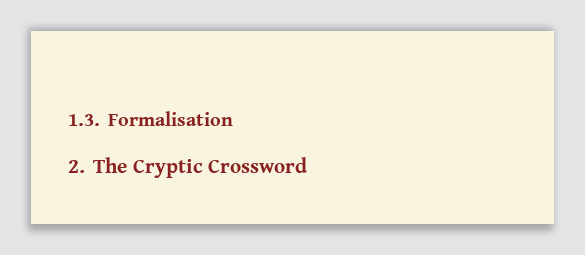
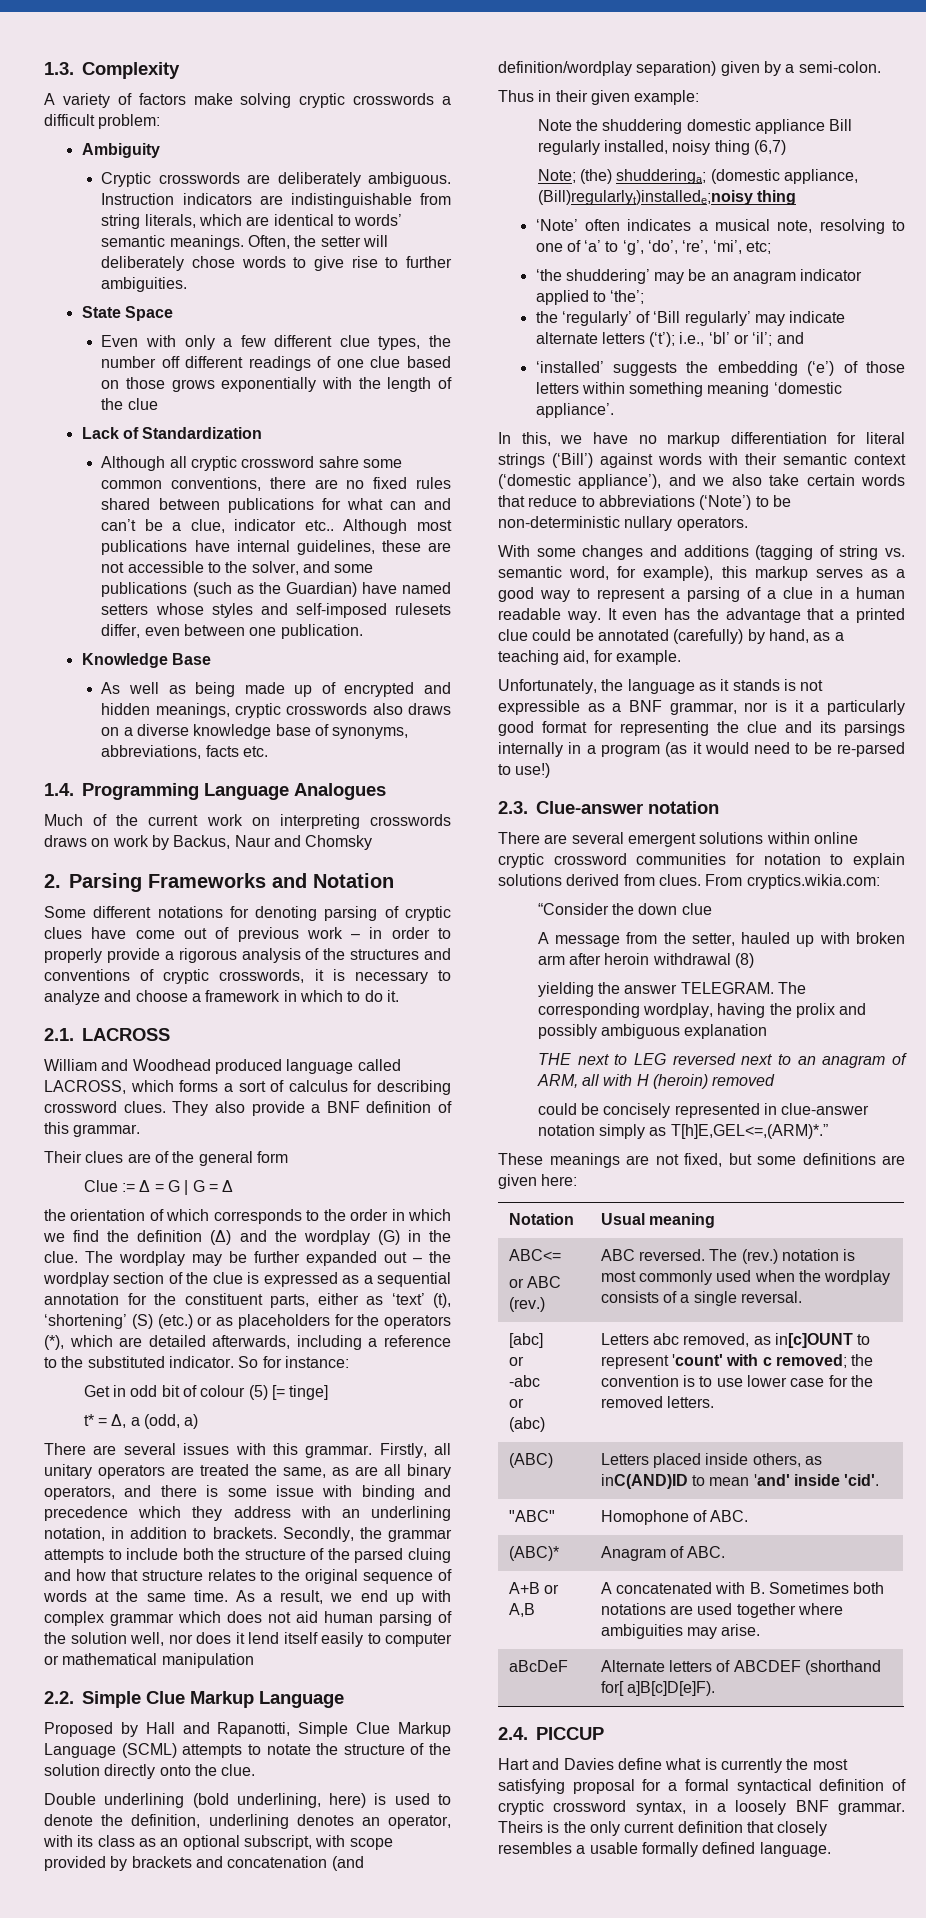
- 1.3. Formalisation
- 2. The Cryptic Crossword
+ 1.3. Complexity
+ A variety of factors make solving cryptic crosswords a difficult problem:
+ Ambiguity
+ Cryptic crosswords are deliberately ambiguous. Instruction indicators are indistinguishable from string literals, which are identical to words’ semantic meanings. Often, the setter will deliberately chose words to give rise to further ambiguities.
+ State Space
+ Even with only a few different clue types, the number off different readings of one clue based on those grows exponentially with the length of the clue
+ Lack of Standardization
+ Although all cryptic crossword sahre some common conventions, there are no fixed rules shared between publications for what can and can’t be a clue, indicator etc.. Although most publications have internal guidelines, these are not accessible to the solver, and some publications (such as the Guardian) have named setters whose styles and self-imposed rulesets differ, even between one publication.
+ Knowledge Base
+ As well as being made up of encrypted and hidden meanings, cryptic crosswords also draws on a diverse knowledge base of synonyms, abbreviations, facts etc.
+ 1.4. Programming Language Analogues
+ Much of the current work on interpreting crosswords draws on work by Backus, Naur and Chomsky
+ 2. Parsing Frameworks and Notation
+ Some different notations for denoting parsing of cryptic clues have come out of previous work – in order to properly provide a rigorous analysis of the structures and conventions of cryptic crosswords, it is necessary to analyze and choose a framework in which to do it.
+ 2.1. LACROSS
+ William and Woodhead produced language called LACROSS, which forms a sort of calculus for describing crossword clues. They also provide a BNF definition of this grammar.
+ Their clues are of the general form
+ Clue := Δ = G | G = Δ
+ the orientation of which corresponds to the order in which we find the definition (Δ) and the wordplay (G) in the clue. The wordplay may be further expanded out – the wordplay section of the clue is expressed as a sequential annotation for the constituent parts, either as ‘text’ (t), ‘shortening’ (S) (etc.) or as placeholders for the operators (*), which are detailed afterwards, including a reference to the substituted indicator. So for instance:
+ Get in odd bit of colour (5) [= tinge]
+ t* = Δ, a (odd, a)
+ There are several issues with this grammar. Firstly, all unitary operators are treated the same, as are all binary operators, and there is some issue with binding and precedence which they address with an underlining notation, in addition to brackets. Secondly, the grammar attempts to include both the structure of the parsed cluing and how that structure relates to the original sequence of words at the same time. As a result, we end up with complex grammar which does not aid human parsing of the solution well, nor does it lend itself easily to computer or mathematical manipulation
+ 2.2. Simple Clue Markup Language
+ Proposed by Hall and Rapanotti, Simple Clue Markup Language (SCML) attempts to notate the structure of the solution directly onto the clue.
+ Double underlining (bold underlining, here) is used to denote the definition, underlining denotes an operator, with its class as an optional subscript, with scope provided by brackets and concatenation (and definition/wordplay separation) given by a semi-colon.
+ Thus in their given example:
+ Note the shuddering domestic appliance Bill regularly installed, noisy thing (6,7)
+ Note; (the) shudderinga; (domestic appliance, (Bill)regularlyt)installede;noisy thing
+ ‘Note’ often indicates a musical note, resolving to one of ‘a’ to ‘g’, ‘do’, ‘re’, ‘mi’, etc;
+ ‘the shuddering’ may be an anagram indicator applied to ‘the’;
+ the ‘regularly’ of ‘Bill regularly’ may indicate alternate letters (‘t’); i.e., ‘bl’ or ‘il’; and
+ ‘installed’ suggests the embedding (‘e’) of those letters within something meaning ‘domestic appliance’.
+ In this, we have no markup differentiation for literal strings (‘Bill’) against words with their semantic context (‘domestic appliance’), and we also take certain words that reduce to abbreviations (‘Note’) to be non-deterministic nullary operators.
+ With some changes and additions (tagging of string vs. semantic word, for example), this markup serves as a good way to represent a parsing of a clue in a human readable way. It even has the advantage that a printed clue could be annotated (carefully) by hand, as a teaching aid, for example.
+ Unfortunately, the language as it stands is not expressible as a BNF grammar, nor is it a particularly good format for representing the clue and its parsings internally in a program (as it would need to be re-parsed to use!)
+ 2.3. Clue-answer notation
+ There are several emergent solutions within online cryptic crossword communities for notation to explain solutions derived from clues. From cryptics.wikia.com:
+ “Consider the down clue
+ A message from the setter, hauled up with broken arm after heroin withdrawal (8)
+ yielding the answer TELEGRAM. The corresponding wordplay, having the prolix and possibly ambiguous explanation
+ THE next to LEG reversed next to an anagram of ARM, all with H (heroin) removed
+ could be concisely represented in clue-answer notation simply as T[h]E,GEL<=,(ARM)*.”
+ These meanings are not fixed, but some definitions are given here:
+ Notation | Usual meaning
+ ABC<=
+ or ABC (rev.) | ABC reversed. The (rev.) notation is most commonly used when the wordplay consists of a single reversal.
+ [abc]
+ or
+ -abc
+ or
+ (abc) | Letters abc removed, as in[c]OUNT to represent 'count' with c removed; the convention is to use lower case for the removed letters.
+ (ABC) | Letters placed inside others, as inC(AND)ID to mean 'and' inside 'cid'.
+ "ABC" | Homophone of ABC.
+ (ABC)* | Anagram of ABC.
+ A+B or A,B | A concatenated with B. Sometimes both notations are used together where ambiguities may arise.
+ aBcDeF | Alternate letters of ABCDEF (shorthand for[ a]B[c]D[e]F).
+ 2.4. PICCUP
+ Hart and Davies define what is currently the most satisfying proposal for a formal syntactical definition of cryptic crossword syntax, in a loosely BNF grammar. Theirs is the only current definition that closely resembles a usable formally defined language.

